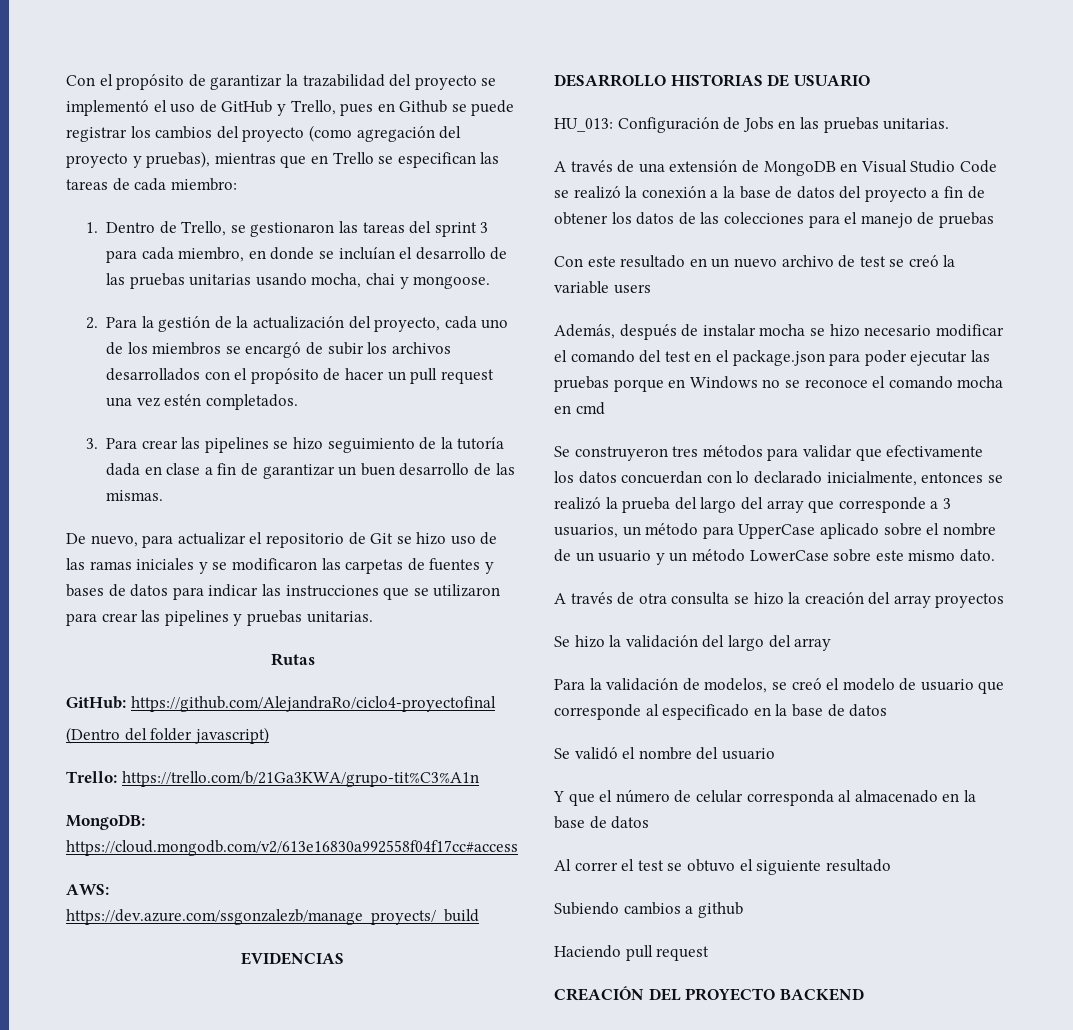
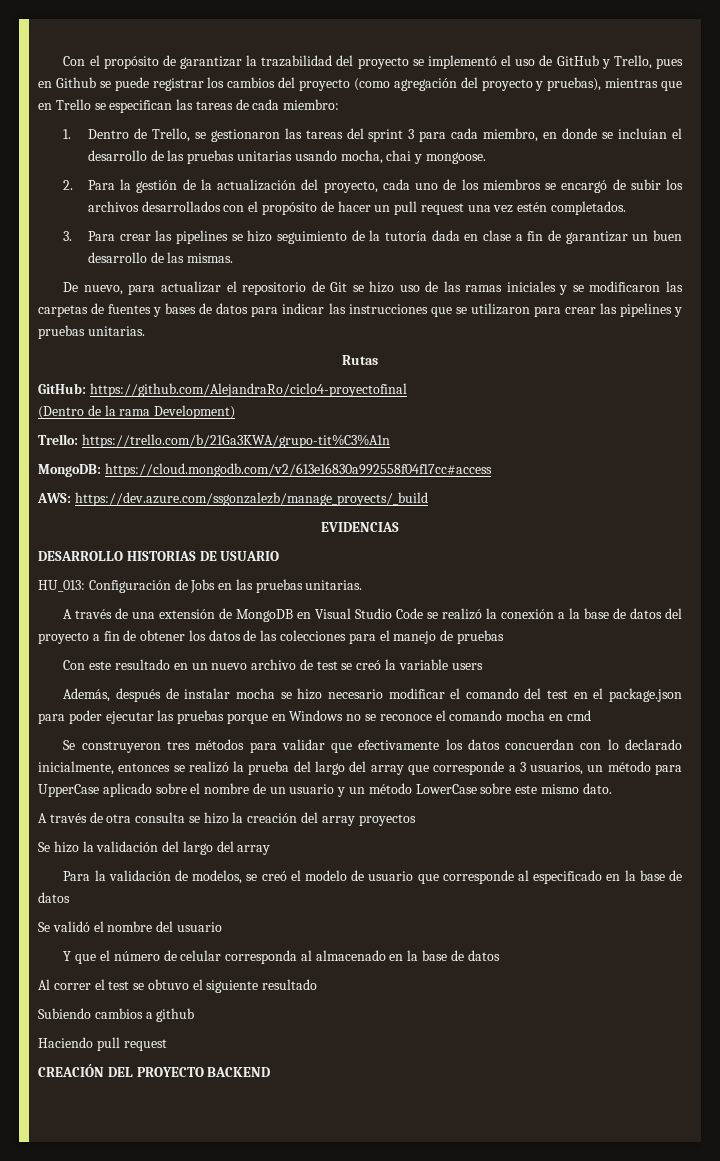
- (Dentro del folder javascript)
+ (Dentro de la rama Development)

